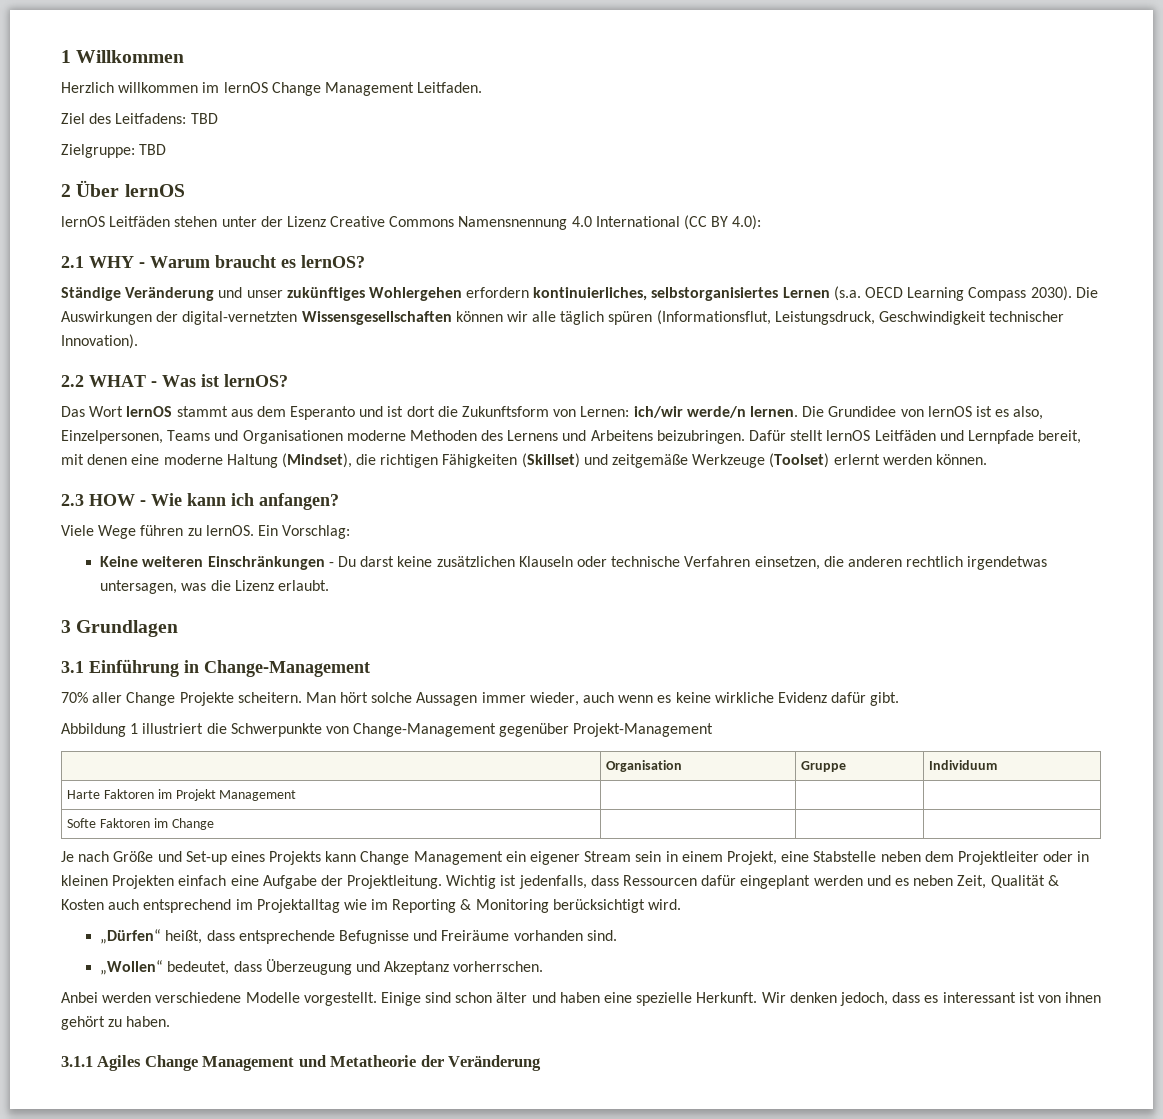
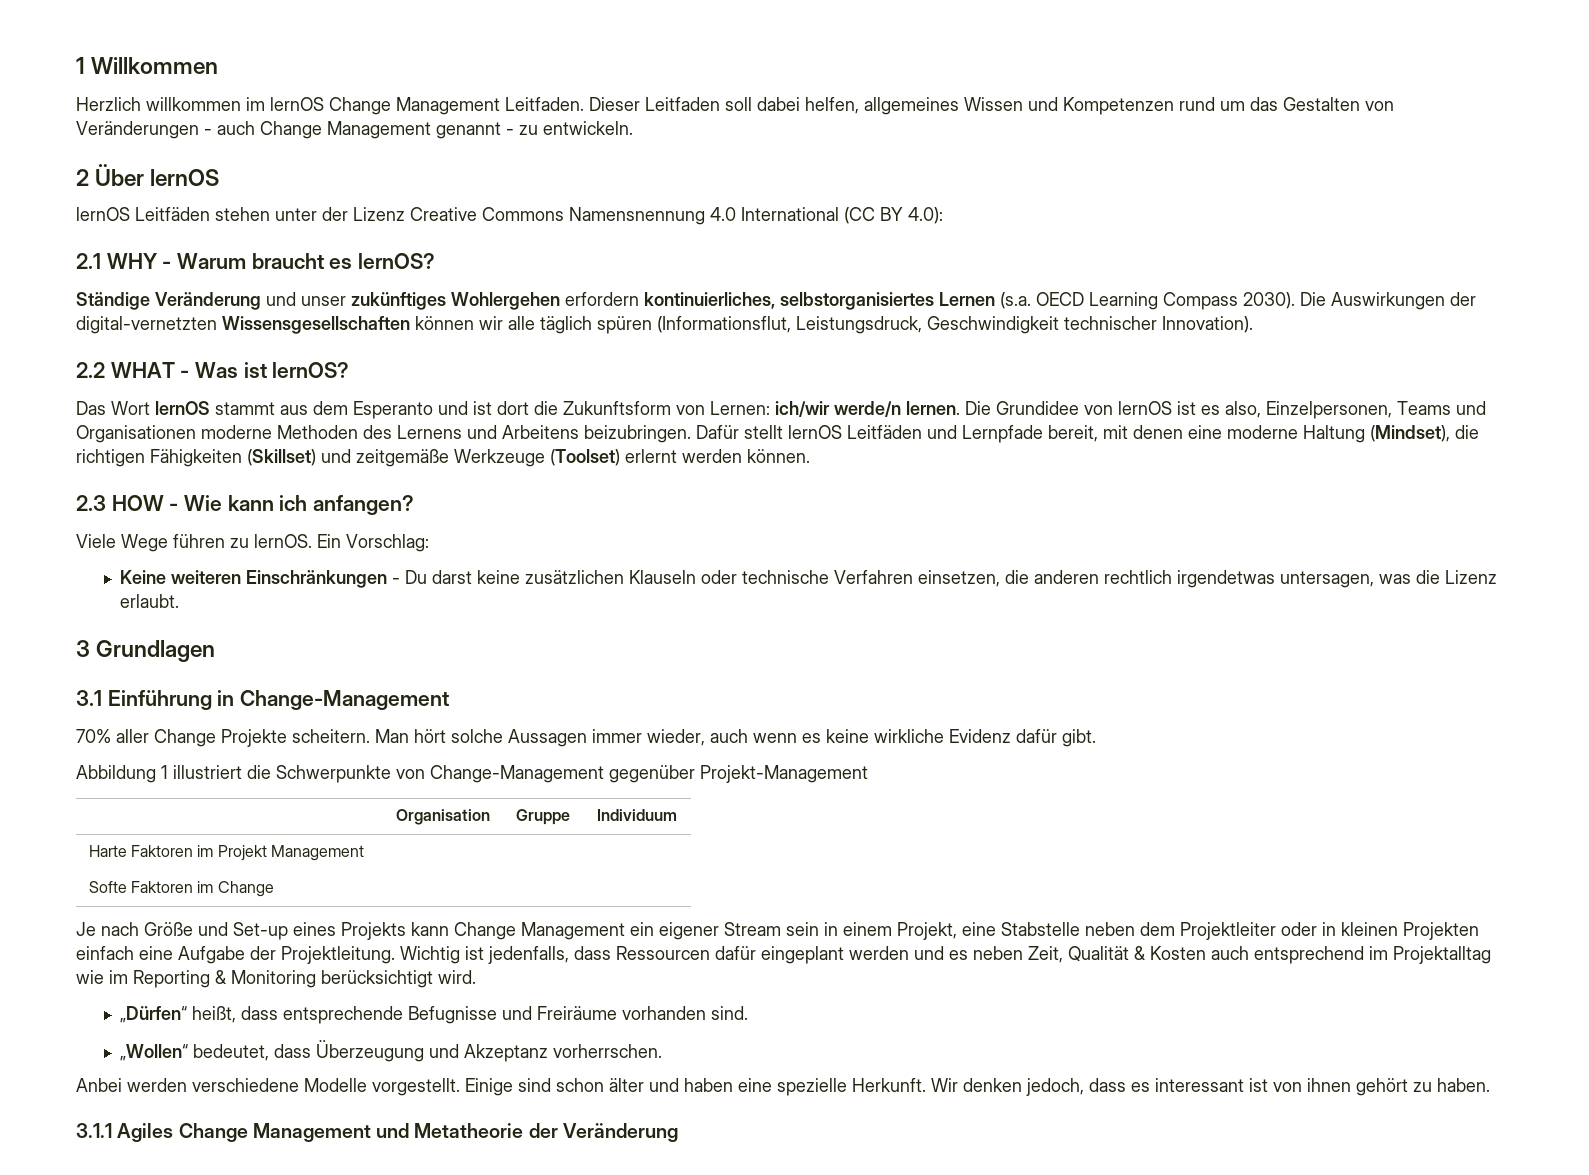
- Herzlich willkommen im lernOS Change Management Leitfaden.
- Ziel des Leitfadens: TBD
- Zielgruppe: TBD
+ Herzlich willkommen im lernOS Change Management Leitfaden. Dieser Leitfaden soll dabei helfen, allgemeines Wissen und Kompetenzen rund um das Gestalten von Veränderungen - auch Change Management genannt - zu entwickeln.

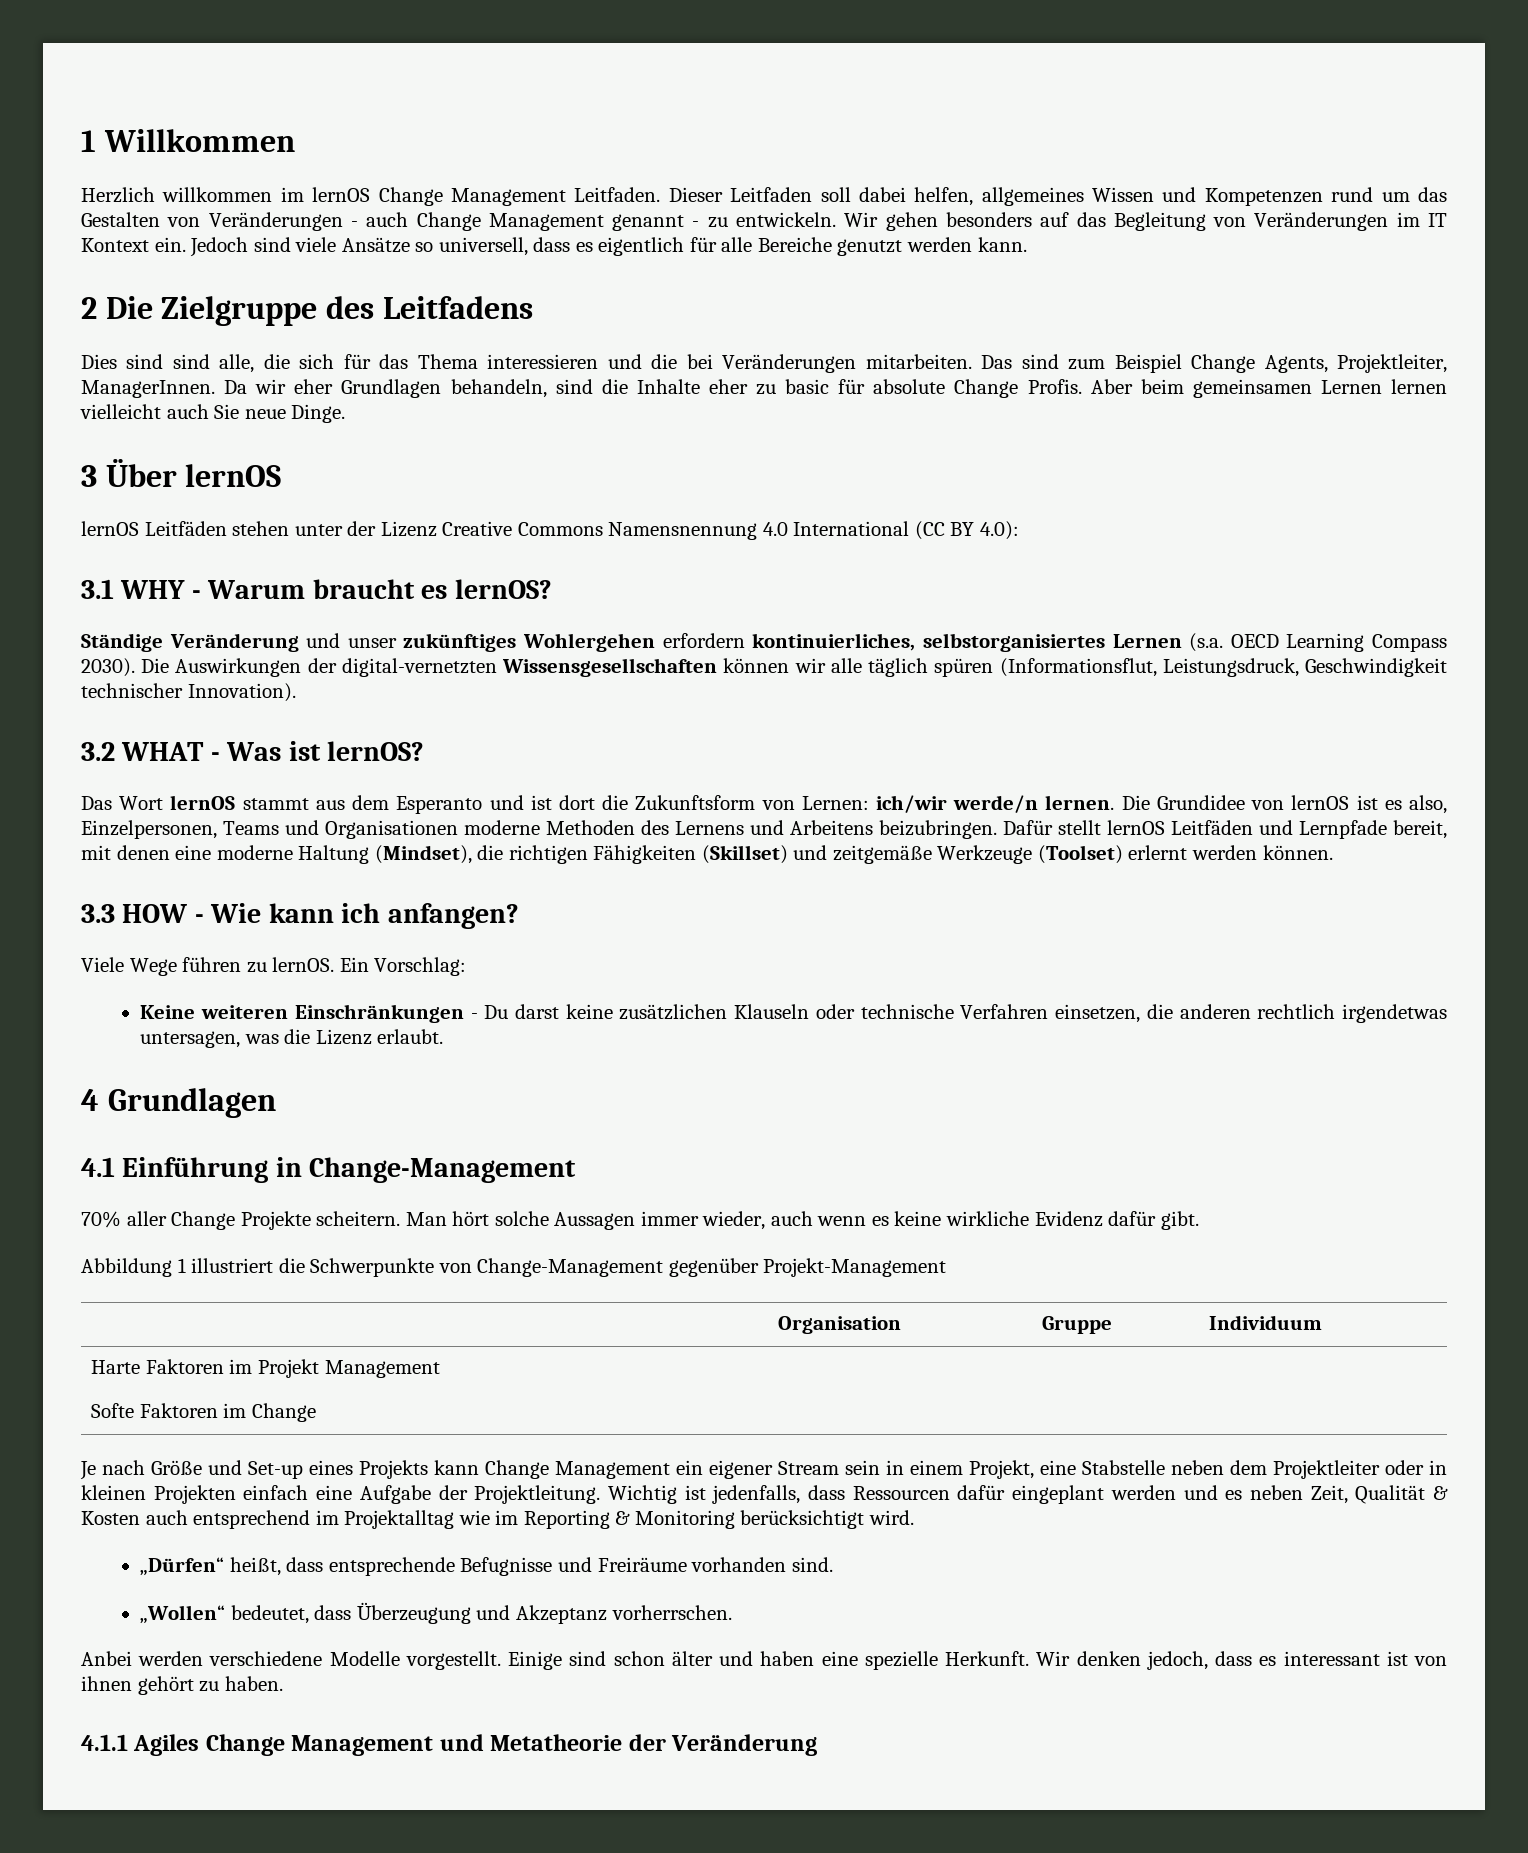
- Dieser Leitfaden soll dabei helfen, allgemeines Wissen und Kompetenzen rund um das Gestalten von Veränderungen - auch Change Management genannt - zu entwickeln.
- 2 Über lernOS
+ Dieser Leitfaden soll dabei helfen, allgemeines Wissen und Kompetenzen rund um das Gestalten von Veränderungen - auch Change Management genannt - zu entwickeln. Wir gehen besonders auf das Begleitung von Veränderungen im IT Kontext ein. Jedoch sind viele Ansätze so universell, dass es eigentlich für alle Bereiche genutzt werden kann.
+ 2 Die Zielgruppe des Leitfadens
+ Dies sind sind alle, die sich für das Thema interessieren und die bei Veränderungen mitarbeiten. Das sind zum Beispiel Change Agents, Projektleiter, ManagerInnen. Da wir eher Grundlagen behandeln, sind die Inhalte eher zu basic für absolute Change Profis. Aber beim gemeinsamen Lernen lernen vielleicht auch Sie neue Dinge.
+ 3 Über lernOS
- 2.1 WHY - Warum braucht es lernOS?
+ 3.1 WHY - Warum braucht es lernOS?
- 2.2 WHAT - Was ist lernOS?
+ 3.2 WHAT - Was ist lernOS?
- 2.3 HOW - Wie kann ich anfangen?
+ 3.3 HOW - Wie kann ich anfangen?
- 3 Grundlagen
+ 4 Grundlagen
- 3.1 Einführung in Change-Management
+ 4.1 Einführung in Change-Management
- 3.1.1 Agiles Change Management und Metatheorie der Veränderung
+ 4.1.1 Agiles Change Management und Metatheorie der Veränderung

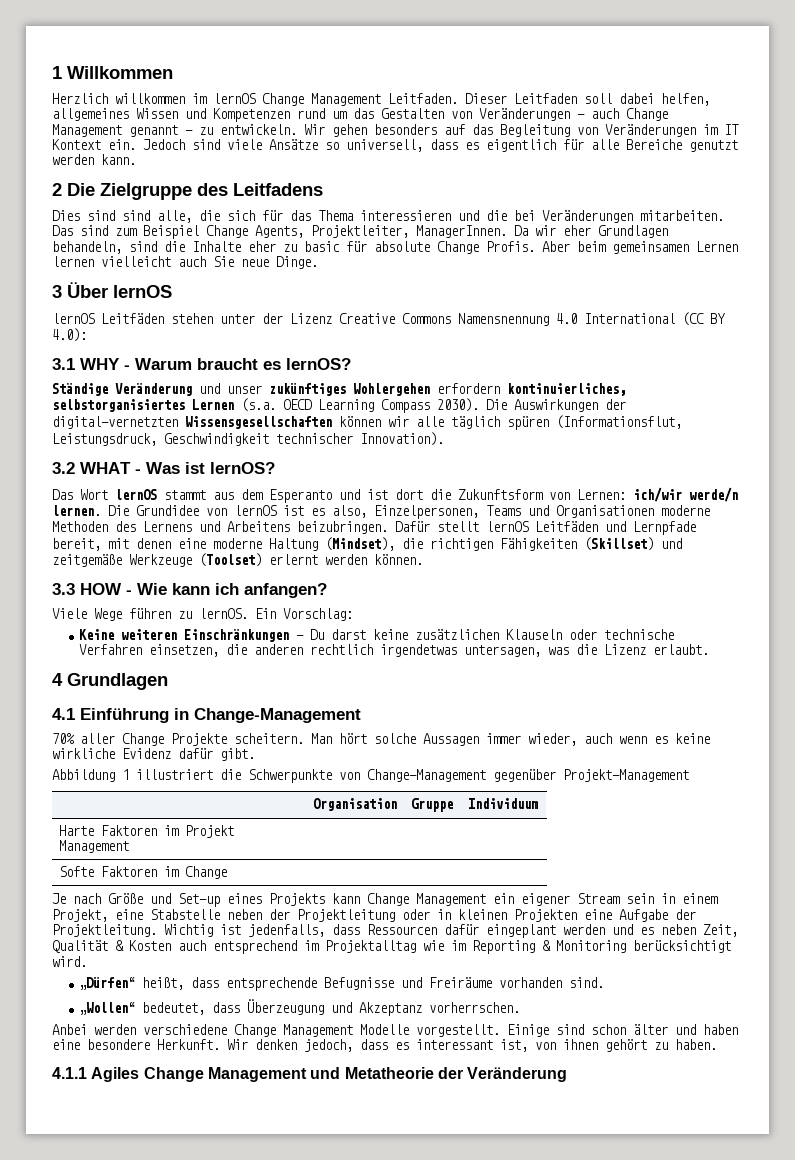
- Je nach Größe und Set-up eines Projekts kann Change Management ein eigener Stream sein in einem Projekt, eine Stabstelle neben dem Projektleiter oder in kleinen Projekten einfach eine Aufgabe der Projektleitung.
+ Je nach Größe und Set-up eines Projekts kann Change Management ein eigener Stream sein in einem Projekt, eine Stabstelle neben der Projektleitung oder in kleinen Projekten eine Aufgabe der Projektleitung.
- Anbei werden verschiedene Modelle vorgestellt.
+ Anbei werden verschiedene Change Management Modelle vorgestellt.
- Einige sind schon älter und haben eine spezielle Herkunft.
+ Einige sind schon älter und haben eine besondere Herkunft.
- Wir denken jedoch, dass es interessant ist von ihnen gehört zu haben.
+ Wir denken jedoch, dass es interessant ist, von ihnen gehört zu haben.

